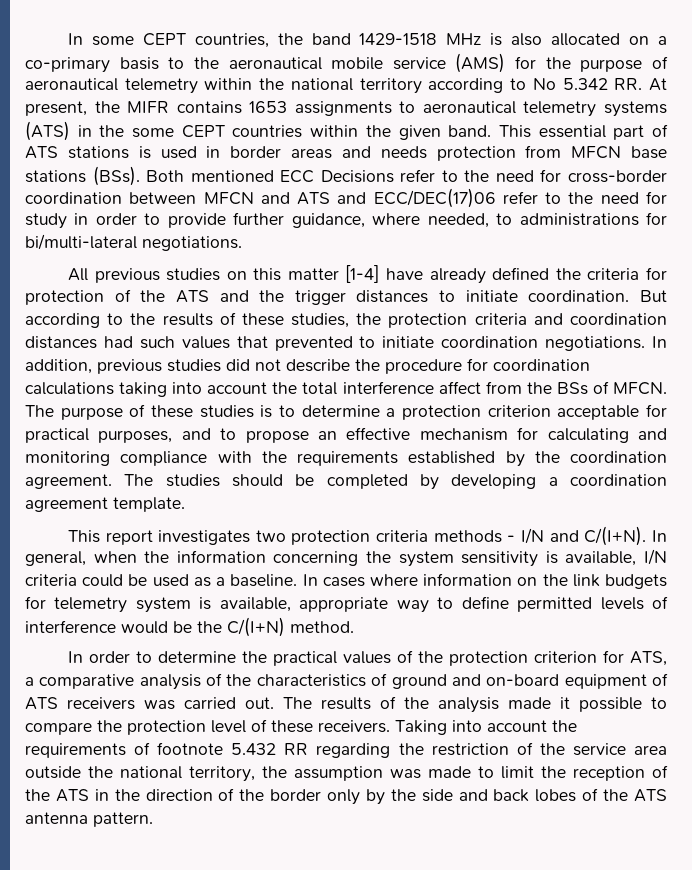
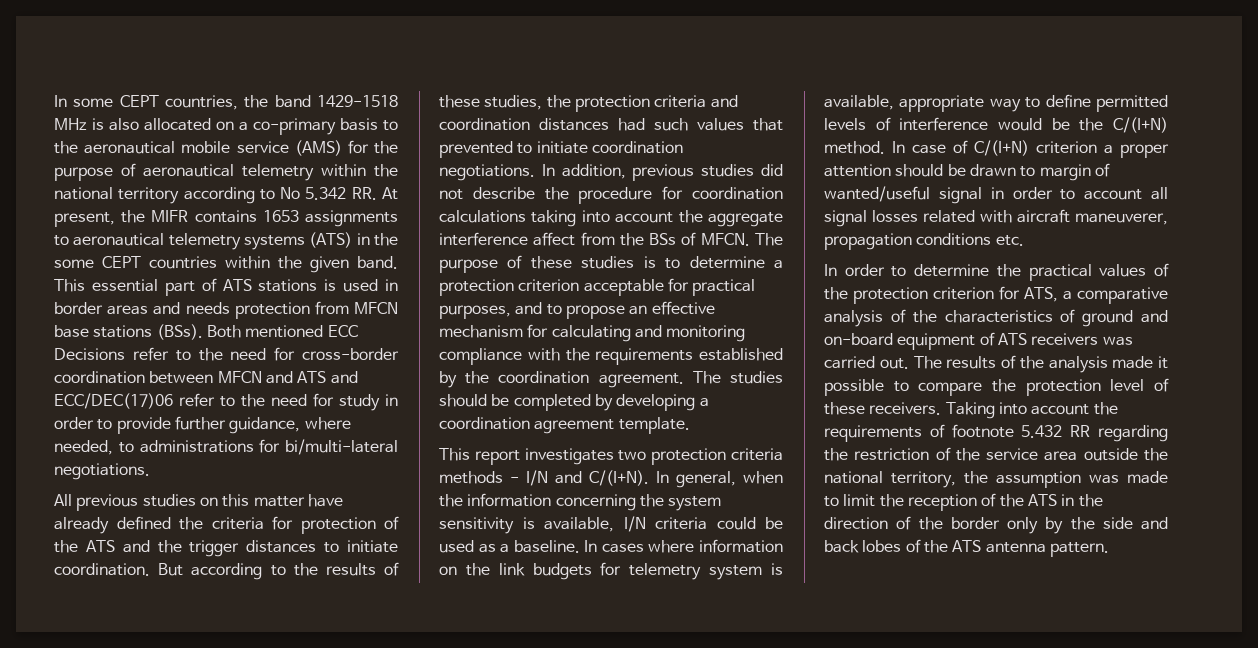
- All previous studies on this matter [1-4] have already defined the criteria for protection of the ATS and the trigger distances to initiate coordination.
+ All previous studies on this matter have already defined the criteria for protection of the ATS and the trigger distances to initiate coordination.
- In addition, previous studies did not describe the procedure for coordination calculations taking into account the total interference affect from the BSs of MFCN.
+ In addition, previous studies did not describe the procedure for coordination calculations taking into account the aggregate interference affect from the BSs of MFCN.
+ In case of C/(I+N) criterion a proper attention should be drawn to margin of wanted/useful signal in order to account all signal losses related with aircraft maneuverer, propagation conditions etc.

